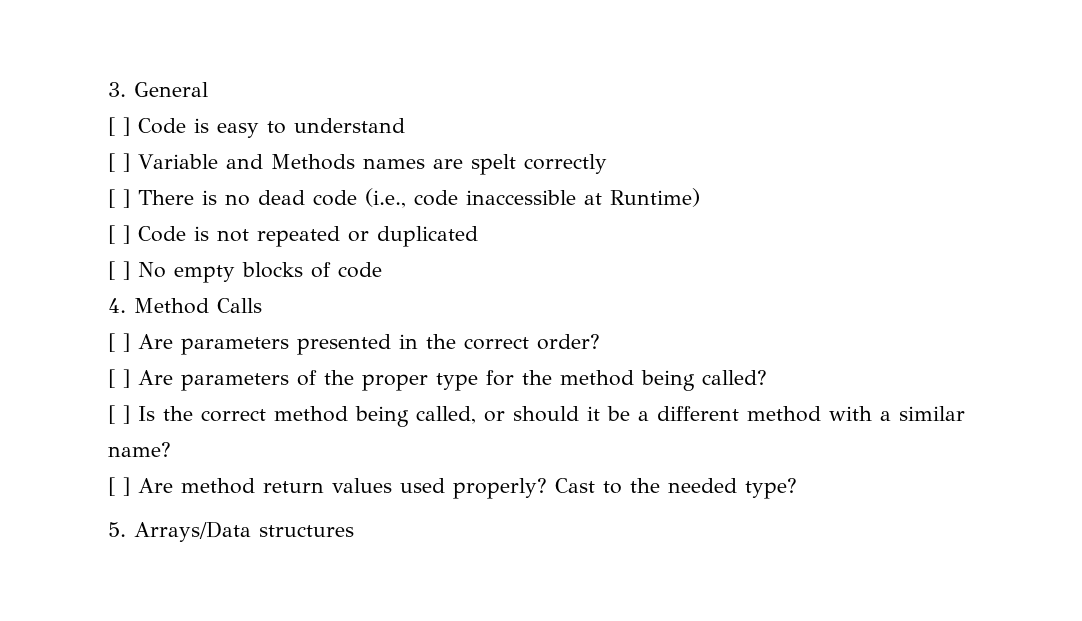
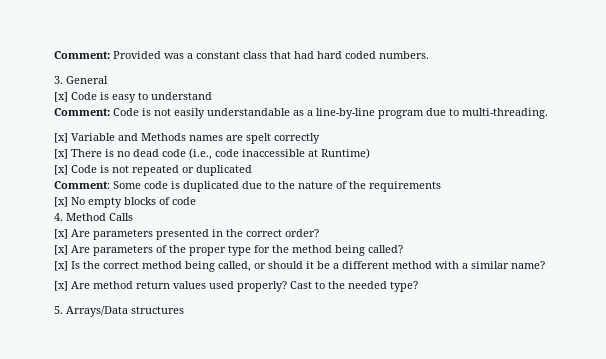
+ Comment: Provided was a constant class that had hard coded numbers.
- [ ] Code is easy to understand
+ [x] Code is easy to understand
- [ ] Variable and Methods names are spelt correctly
+ Comment: Code is not easily understandable as a line-by-line program due to multi-threading.
+ [x] Variable and Methods names are spelt correctly
- [ ] There is no dead code (i.e., code inaccessible at Runtime)
+ [x] There is no dead code (i.e., code inaccessible at Runtime)
- [ ] Code is not repeated or duplicated
+ [x] Code is not repeated or duplicated
- [ ] No empty blocks of code
+ Comment: Some code is duplicated due to the nature of the requirements
+ [x] No empty blocks of code
- [ ] Are parameters presented in the correct order?
+ [x] Are parameters presented in the correct order?
- [ ] Are parameters of the proper type for the method being called?
+ [x] Are parameters of the proper type for the method being called?
- [ ] Is the correct method being called, or should it be a different method with a similar name?
+ [x] Is the correct method being called, or should it be a different method with a similar name?
- [ ] Are method return values used properly?
+ [x] Are method return values used properly?

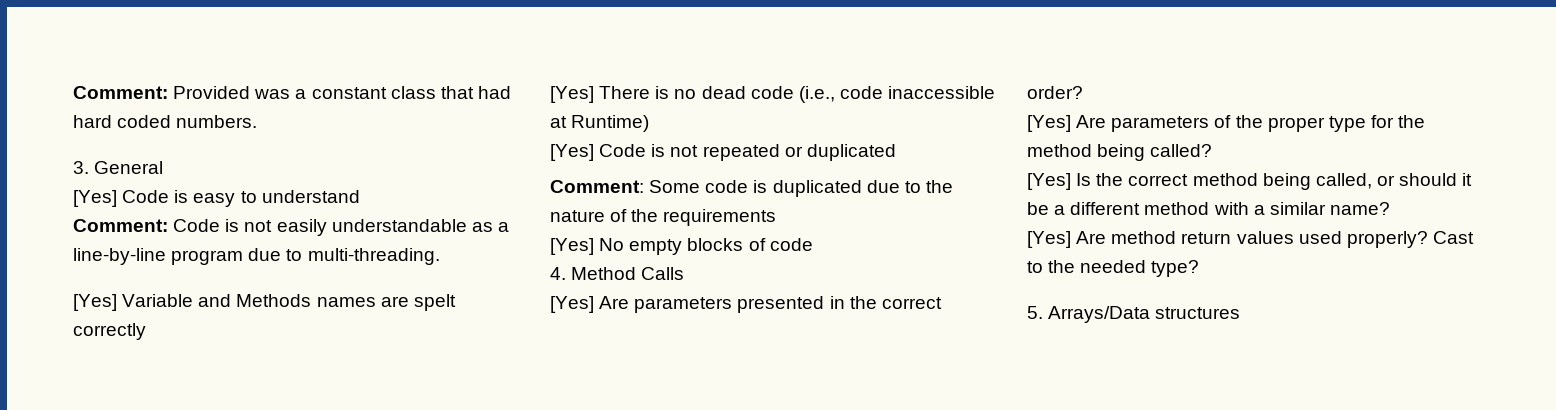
- [x] Code is easy to understand
+ [Yes] Code is easy to understand
- [x] Variable and Methods names are spelt correctly
+ [Yes] Variable and Methods names are spelt correctly
- [x] There is no dead code (i.e., code inaccessible at Runtime)
+ [Yes] There is no dead code (i.e., code inaccessible at Runtime)
- [x] Code is not repeated or duplicated
+ [Yes] Code is not repeated or duplicated
- [x] No empty blocks of code
+ [Yes] No empty blocks of code
- [x] Are parameters presented in the correct order?
+ [Yes] Are parameters presented in the correct order?
- [x] Are parameters of the proper type for the method being called?
+ [Yes] Are parameters of the proper type for the method being called?
- [x] Is the correct method being called, or should it be a different method with a similar name?
+ [Yes] Is the correct method being called, or should it be a different method with a similar name?
- [x] Are method return values used properly?
+ [Yes] Are method return values used properly?

